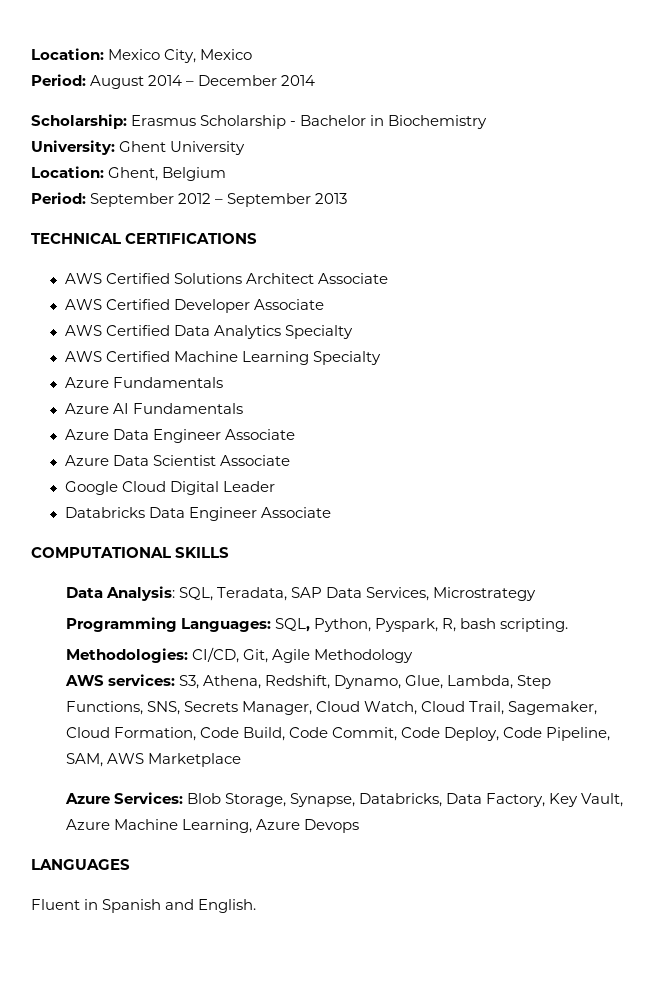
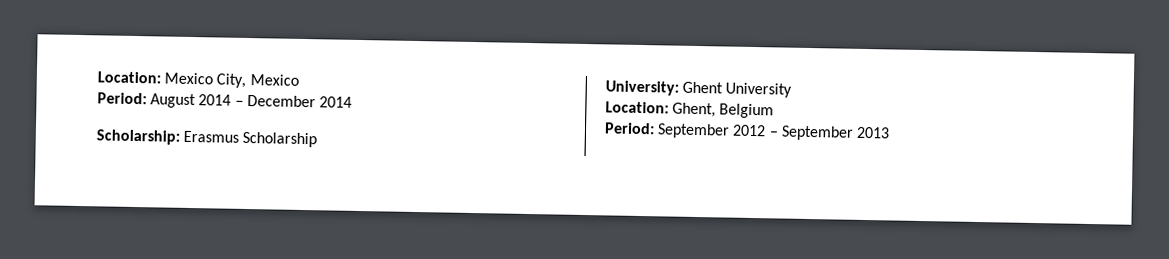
- Scholarship: Erasmus Scholarship - Bachelor in Biochemistry
+ Scholarship: Erasmus Scholarship
- TECHNICAL CERTIFICATIONS
- AWS Certified Solutions Architect Associate
- AWS Certified Developer Associate
- AWS Certified Data Analytics Specialty
- AWS Certified Machine Learning Specialty
- Azure Fundamentals
- Azure AI Fundamentals
- Azure Data Engineer Associate
- Azure Data Scientist Associate
- Google Cloud Digital Leader
- Databricks Data Engineer Associate
- COMPUTATIONAL SKILLS
- Data Analysis: SQL, Teradata, SAP Data Services, Microstrategy
- Programming Languages: SQL, Python, Pyspark, R, bash scripting.
- Methodologies: CI/CD, Git, Agile Methodology
- AWS services: S3, Athena, Redshift, Dynamo, Glue, Lambda, Step Functions, SNS, Secrets Manager, Cloud Watch, Cloud Trail, Sagemaker, Cloud Formation, Code Build, Code Commit, Code Deploy, Code Pipeline, SAM, AWS Marketplace
- Azure Services: Blob Storage, Synapse, Databricks, Data Factory, Key Vault, Azure Machine Learning, Azure Devops
- LANGUAGES
- Fluent in Spanish and English.

